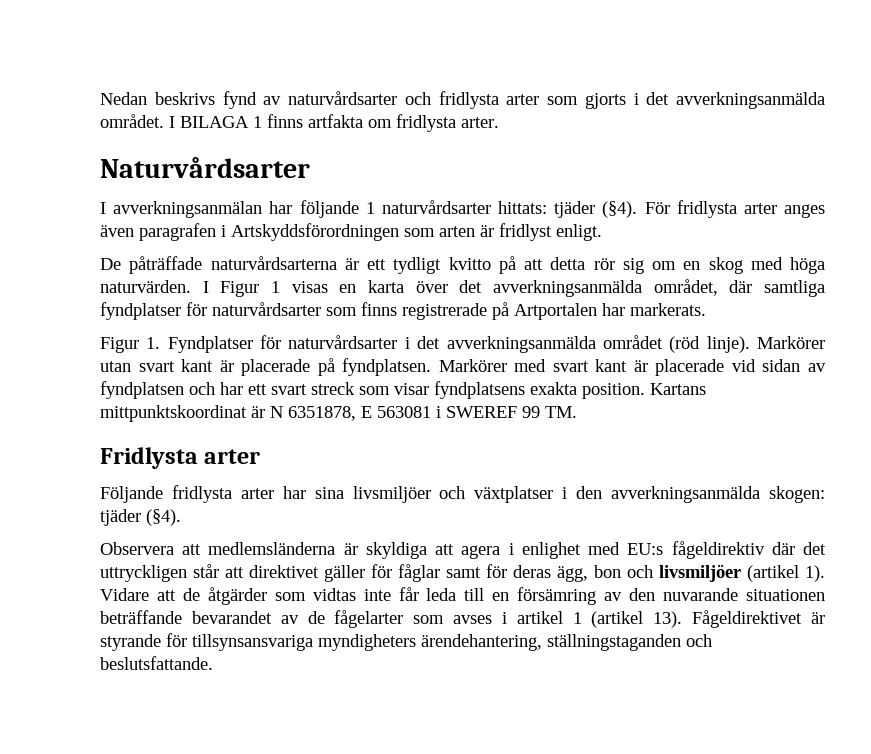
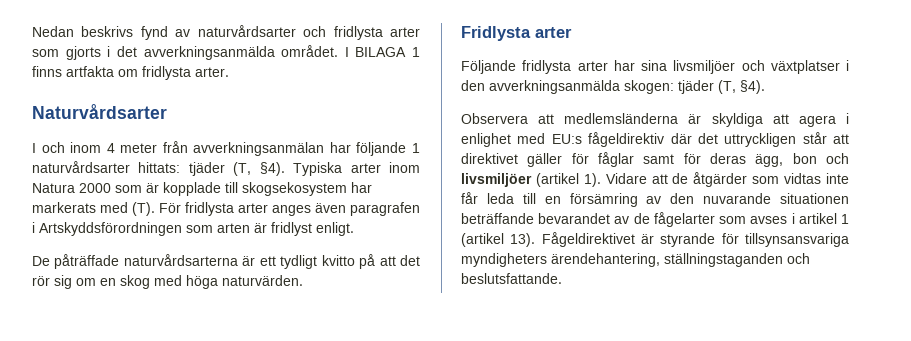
- I avverkningsanmälan har följande 1 naturvårdsarter hittats: tjäder (§4). För fridlysta arter anges även paragrafen i Artskyddsförordningen som arten är fridlyst enligt.
+ I och inom 4 meter från avverkningsanmälan har följande 1 naturvårdsarter hittats: tjäder (T, §4). Typiska arter inom Natura 2000 som är kopplade till skogsekosystem har markerats med (T). För fridlysta arter anges även paragrafen i Artskyddsförordningen som arten är fridlyst enligt.
- De påträffade naturvårdsarterna är ett tydligt kvitto på att detta rör sig om en skog med höga naturvärden. I Figur 1 visas en karta över det avverkningsanmälda området, där samtliga fyndplatser för naturvårdsarter som finns registrerade på Artportalen har markerats.
- Figur 1. Fyndplatser för naturvårdsarter i det avverkningsanmälda området (röd linje). Markörer utan svart kant är placerade på fyndplatsen. Markörer med svart kant är placerade vid sidan av fyndplatsen och har ett svart streck som visar fyndplatsens exakta position. Kartans mittpunktskoordinat är N 6351878, E 563081 i SWEREF 99 TM.
+ De påträffade naturvårdsarterna är ett tydligt kvitto på att det rör sig om en skog med höga naturvärden.
- Följande fridlysta arter har sina livsmiljöer och växtplatser i den avverkningsanmälda skogen: tjäder (§4).
+ Följande fridlysta arter har sina livsmiljöer och växtplatser i den avverkningsanmälda skogen: tjäder (T, §4).

